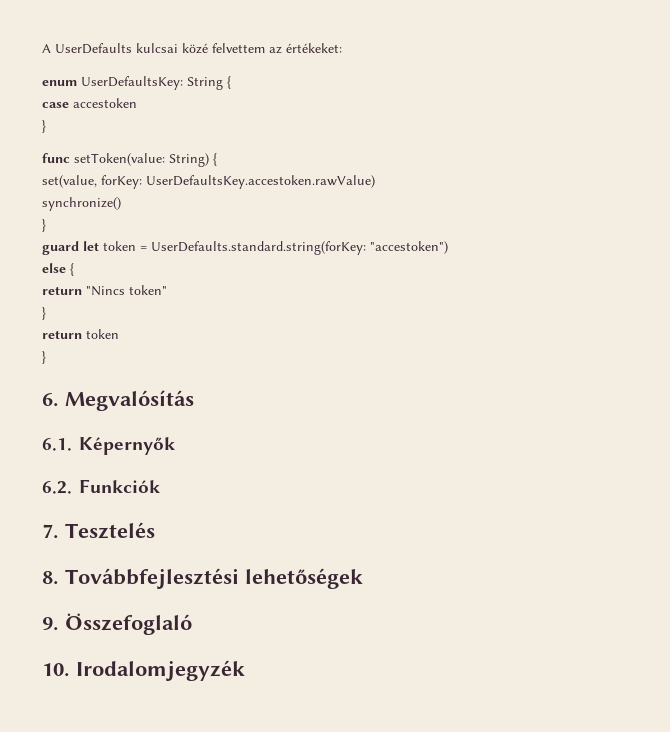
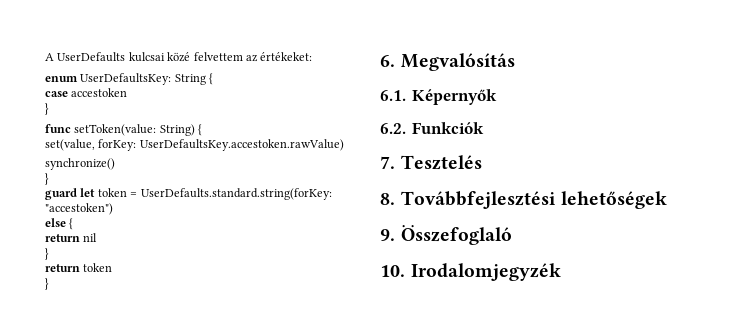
- return "Nincs token"
+ return nil

